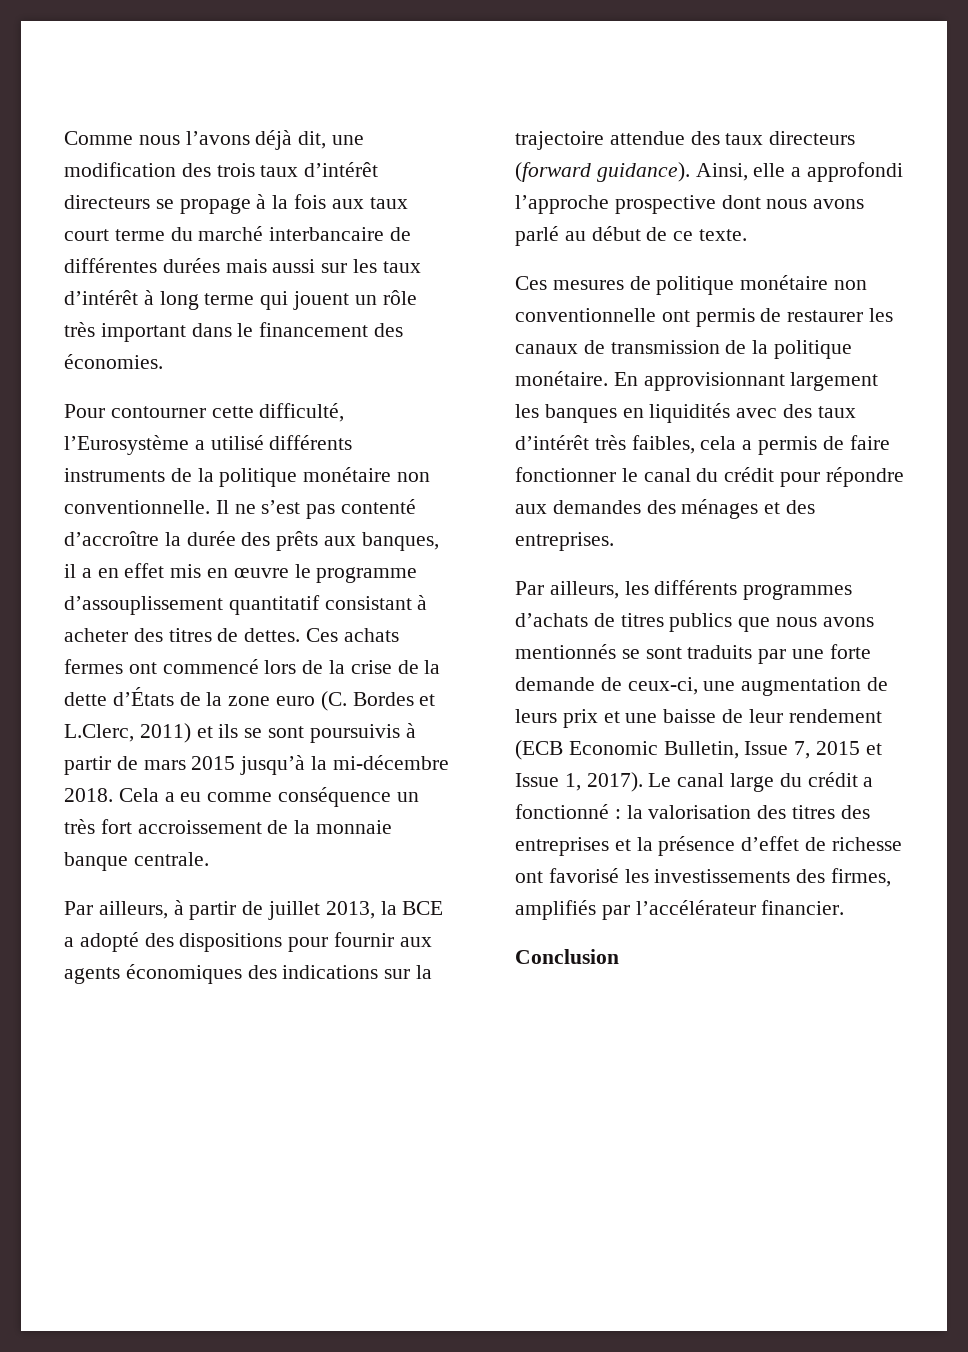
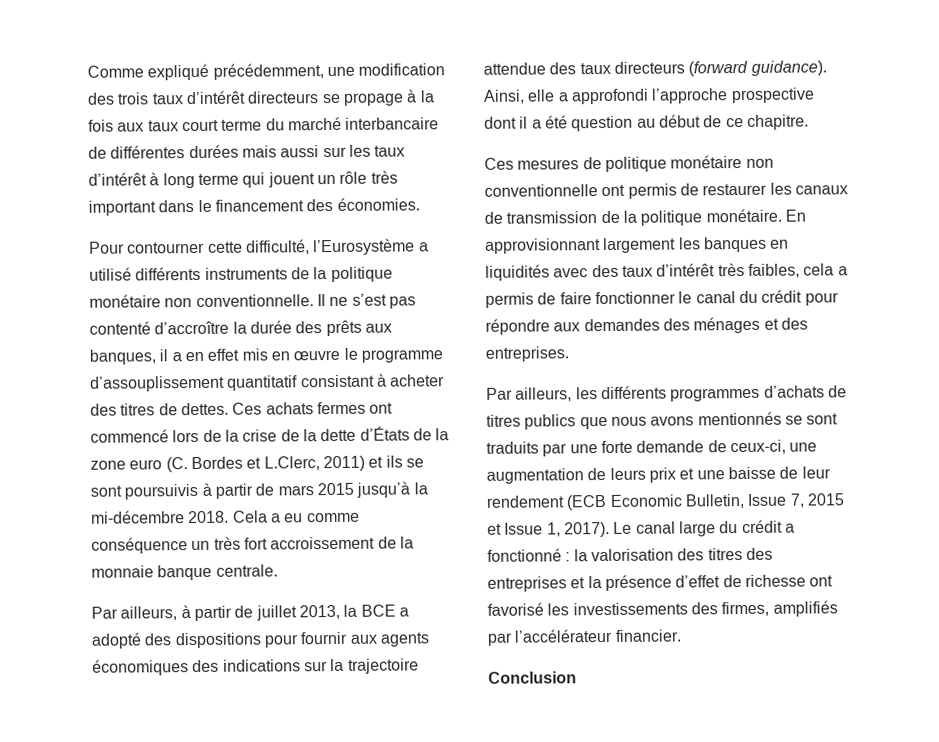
- Comme nous l’avons déjà dit, une modification des trois taux d’intérêt directeurs se propage à la fois aux taux court terme du marché interbancaire de différentes durées mais aussi sur les taux d’intérêt à long terme qui jouent un rôle très important dans le financement des économies.
+ Comme expliqué précédemment, une modification des trois taux d’intérêt directeurs se propage à la fois aux taux court terme du marché interbancaire de différentes durées mais aussi sur les taux d’intérêt à long terme qui jouent un rôle très important dans le financement des économies.
- Ainsi, elle a approfondi l’approche prospective dont nous avons parlé au début de ce texte.
+ Ainsi, elle a approfondi l’approche prospective dont il a été question au début de ce chapitre.

